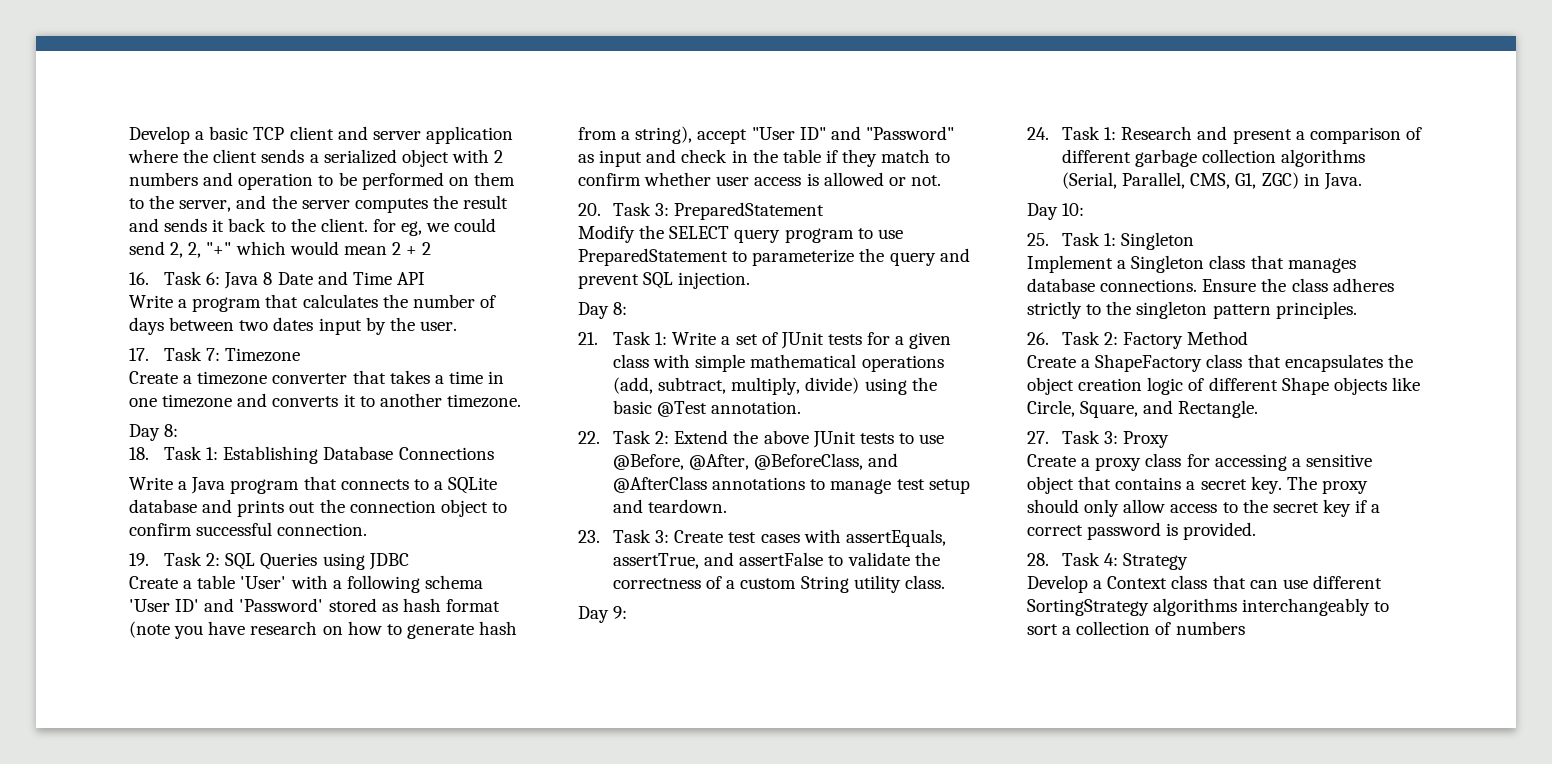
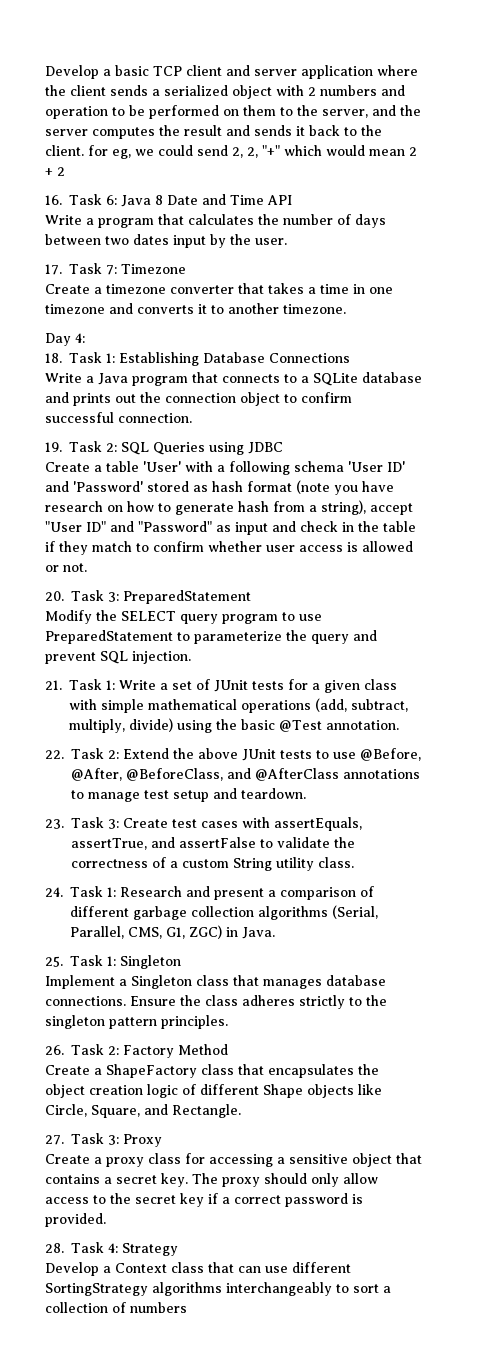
  Create a timezone converter that takes a time in one timezone and converts it to another timezone.
- Day 8:
+ Day 4:
  Modify the SELECT query program to use PreparedStatement to parameterize the query and prevent SQL injection.
- Day 8:
- Day 9:
- Day 10:

